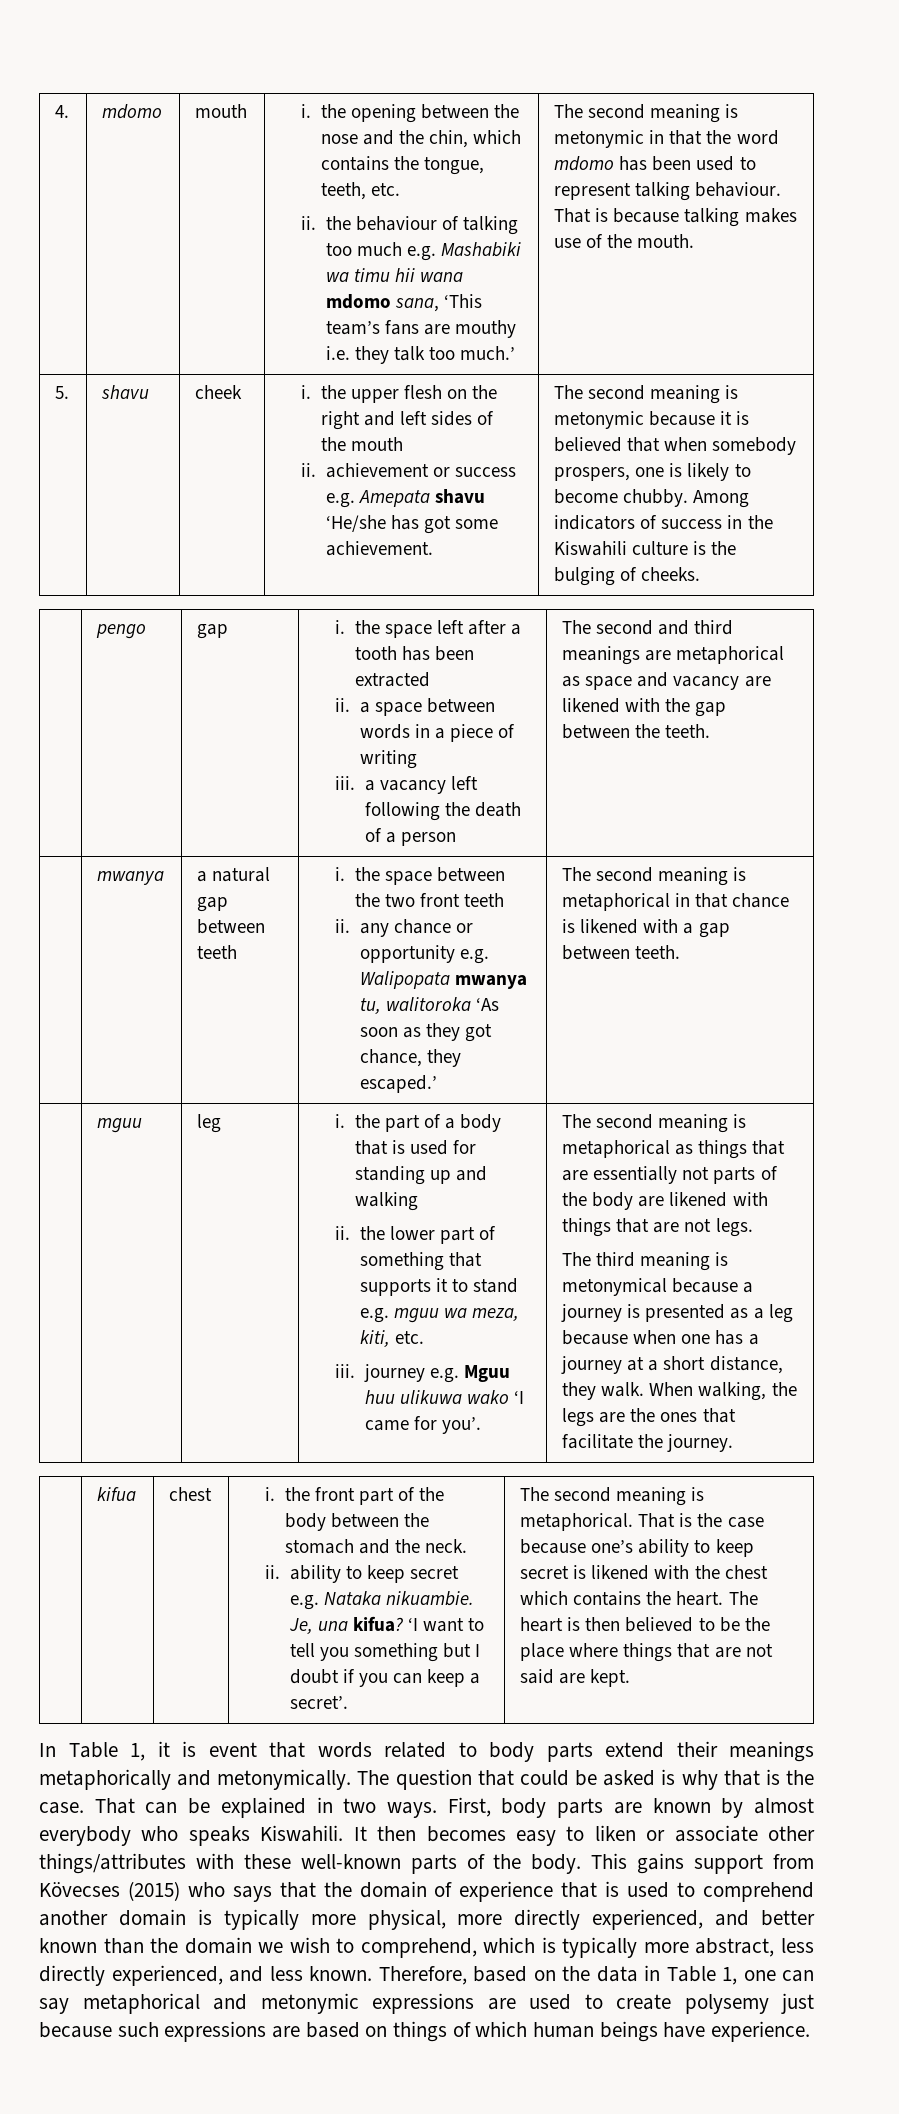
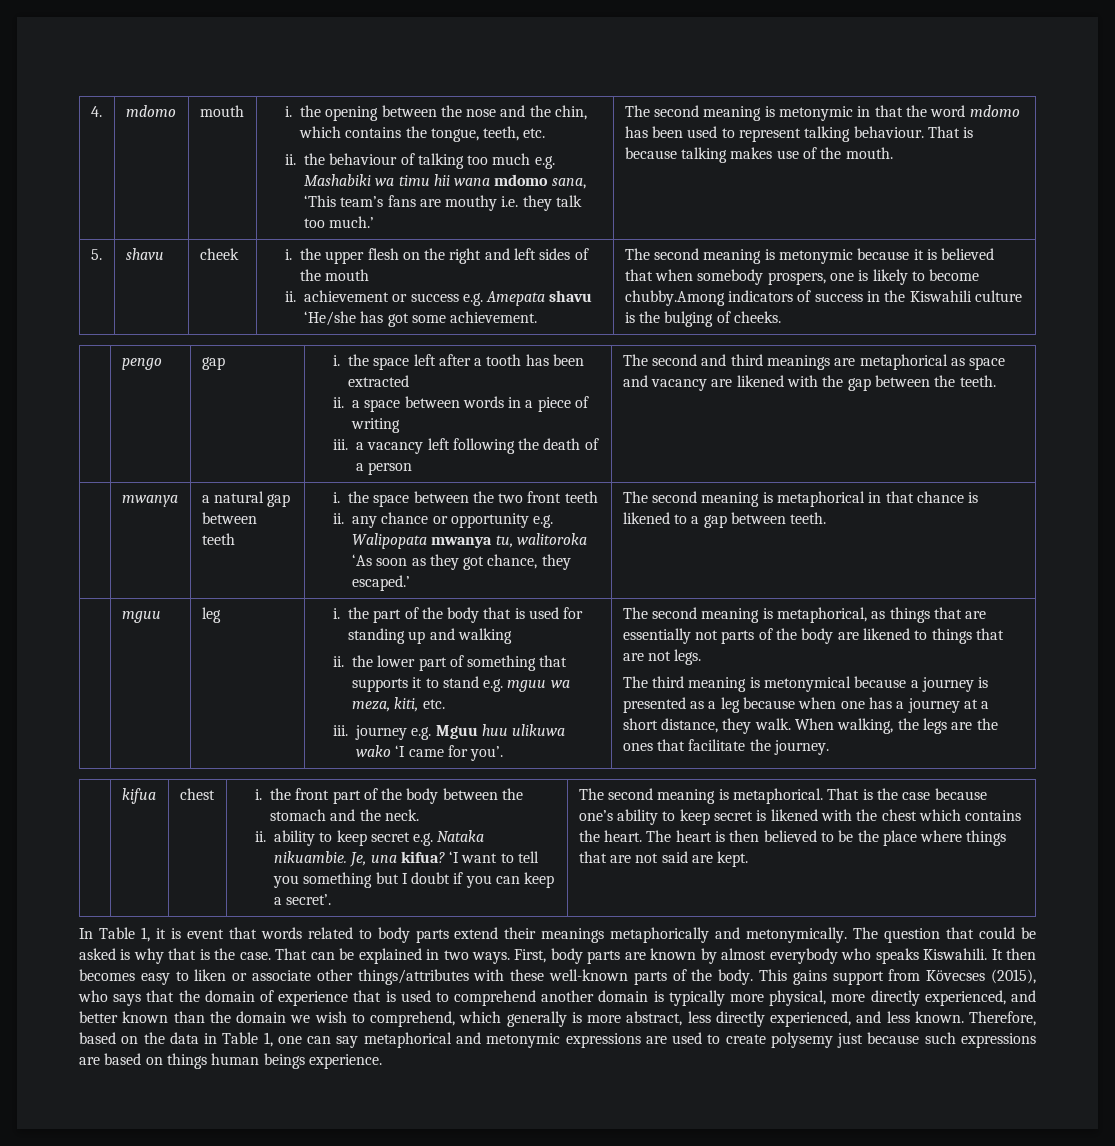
- The second meaning is metonymic because it is believed that when somebody prospers, one is likely to become chubby. Among indicators of success in the Kiswahili culture is the bulging of cheeks.
+ The second meaning is metonymic because it is believed that when somebody prospers, one is likely to become chubby.Among indicators of success in the Kiswahili culture is the bulging of cheeks.
- The second meaning is metaphorical in that chance is likened with a gap between teeth.
+ The second meaning is metaphorical in that chance is likened to a gap between teeth.
- i. the part of a body that is used for standing up and walking
+ i. the part of the body that is used for standing up and walking
- The second meaning is metaphorical as things that are essentially not parts of the body are likened with things that are not legs.
+ The second meaning is metaphorical, as things that are essentially not parts of the body are likened to things that are not legs.
- This gains support from Kövecses (2015) who says that the domain of experience that is used to comprehend another domain is typically more physical, more directly experienced, and better known than the domain we wish to comprehend, which is typically more abstract, less directly experienced, and less known.
+ This gains support from Kövecses (2015), who says that the domain of experience that is used to comprehend another domain is typically more physical, more directly experienced, and better known than the domain we wish to comprehend, which generally is more abstract, less directly experienced, and less known.
- Therefore, based on the data in Table 1, one can say metaphorical and metonymic expressions are used to create polysemy just because such expressions are based on things of which human beings have experience.
+ Therefore, based on the data in Table 1, one can say metaphorical and metonymic expressions are used to create polysemy just because such expressions are based on things human beings experience.

